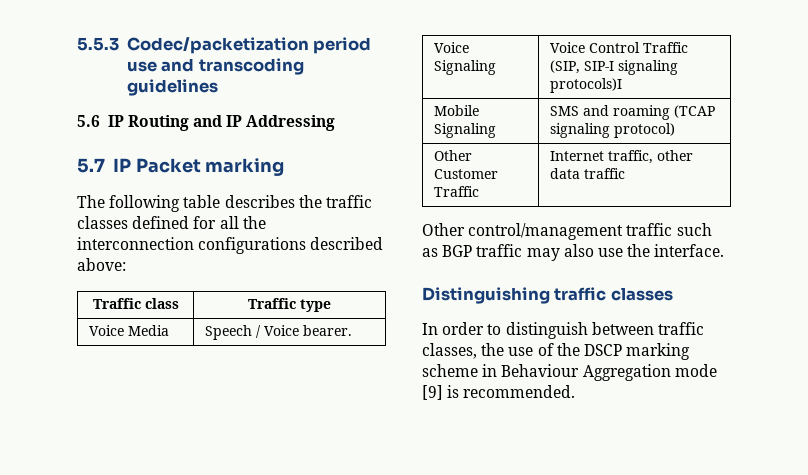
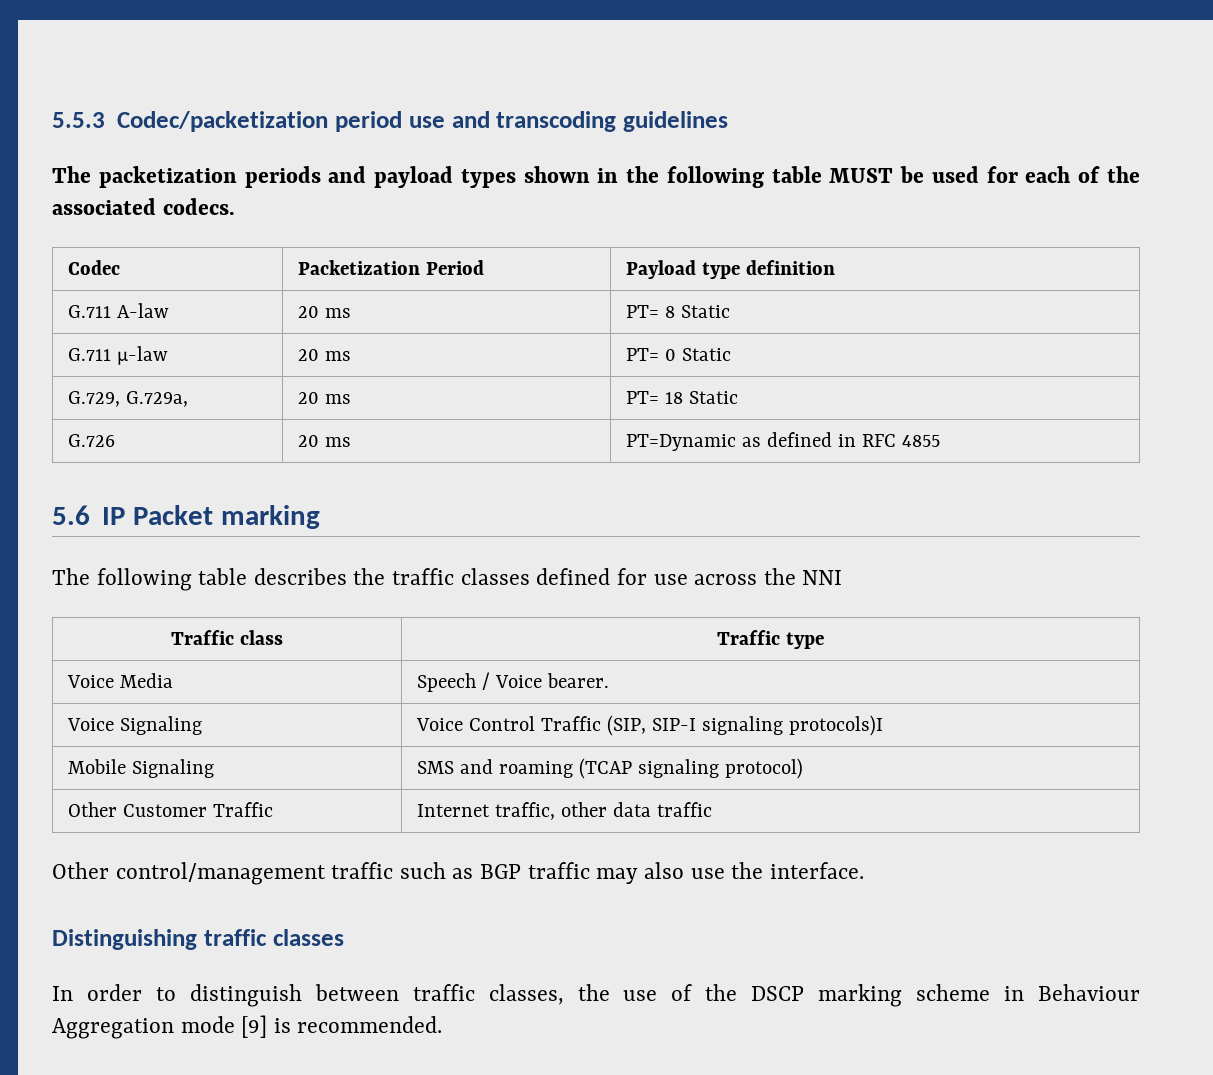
- 5.6 IP Routing and IP Addressing
- 5.7 IP Packet marking
+ The packetization periods and payload types shown in the following table MUST be used for each of the associated codecs.
+ Codec | Packetization Period | Payload type definition
+ G.711 A-law | 20 ms | PT= 8 Static
+ G.711 μ-law | 20 ms | PT= 0 Static
+ G.729, G.729a, | 20 ms | PT= 18 Static
+ G.726 | 20 ms | PT=Dynamic as defined in RFC 4855
+ 5.6 IP Packet marking
- The following table describes the traffic classes defined for all the interconnection configurations described above:
+ The following table describes the traffic classes defined for use across the NNI

